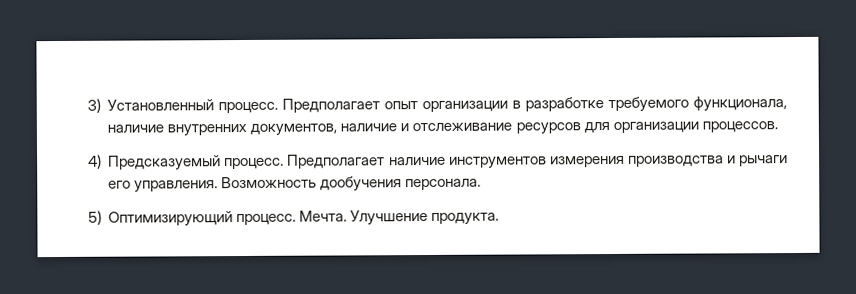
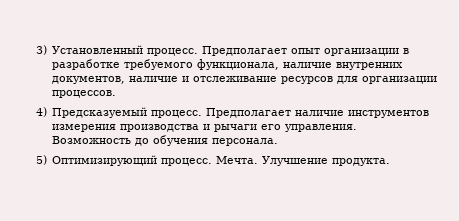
- Возможность дообучения персонала.
+ Возможность до обучения персонала.

